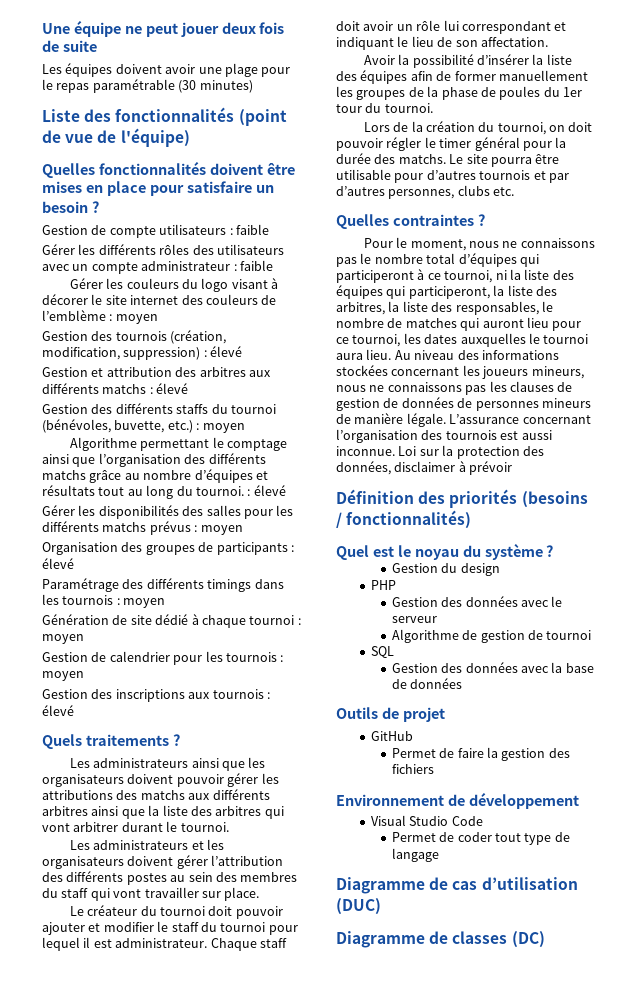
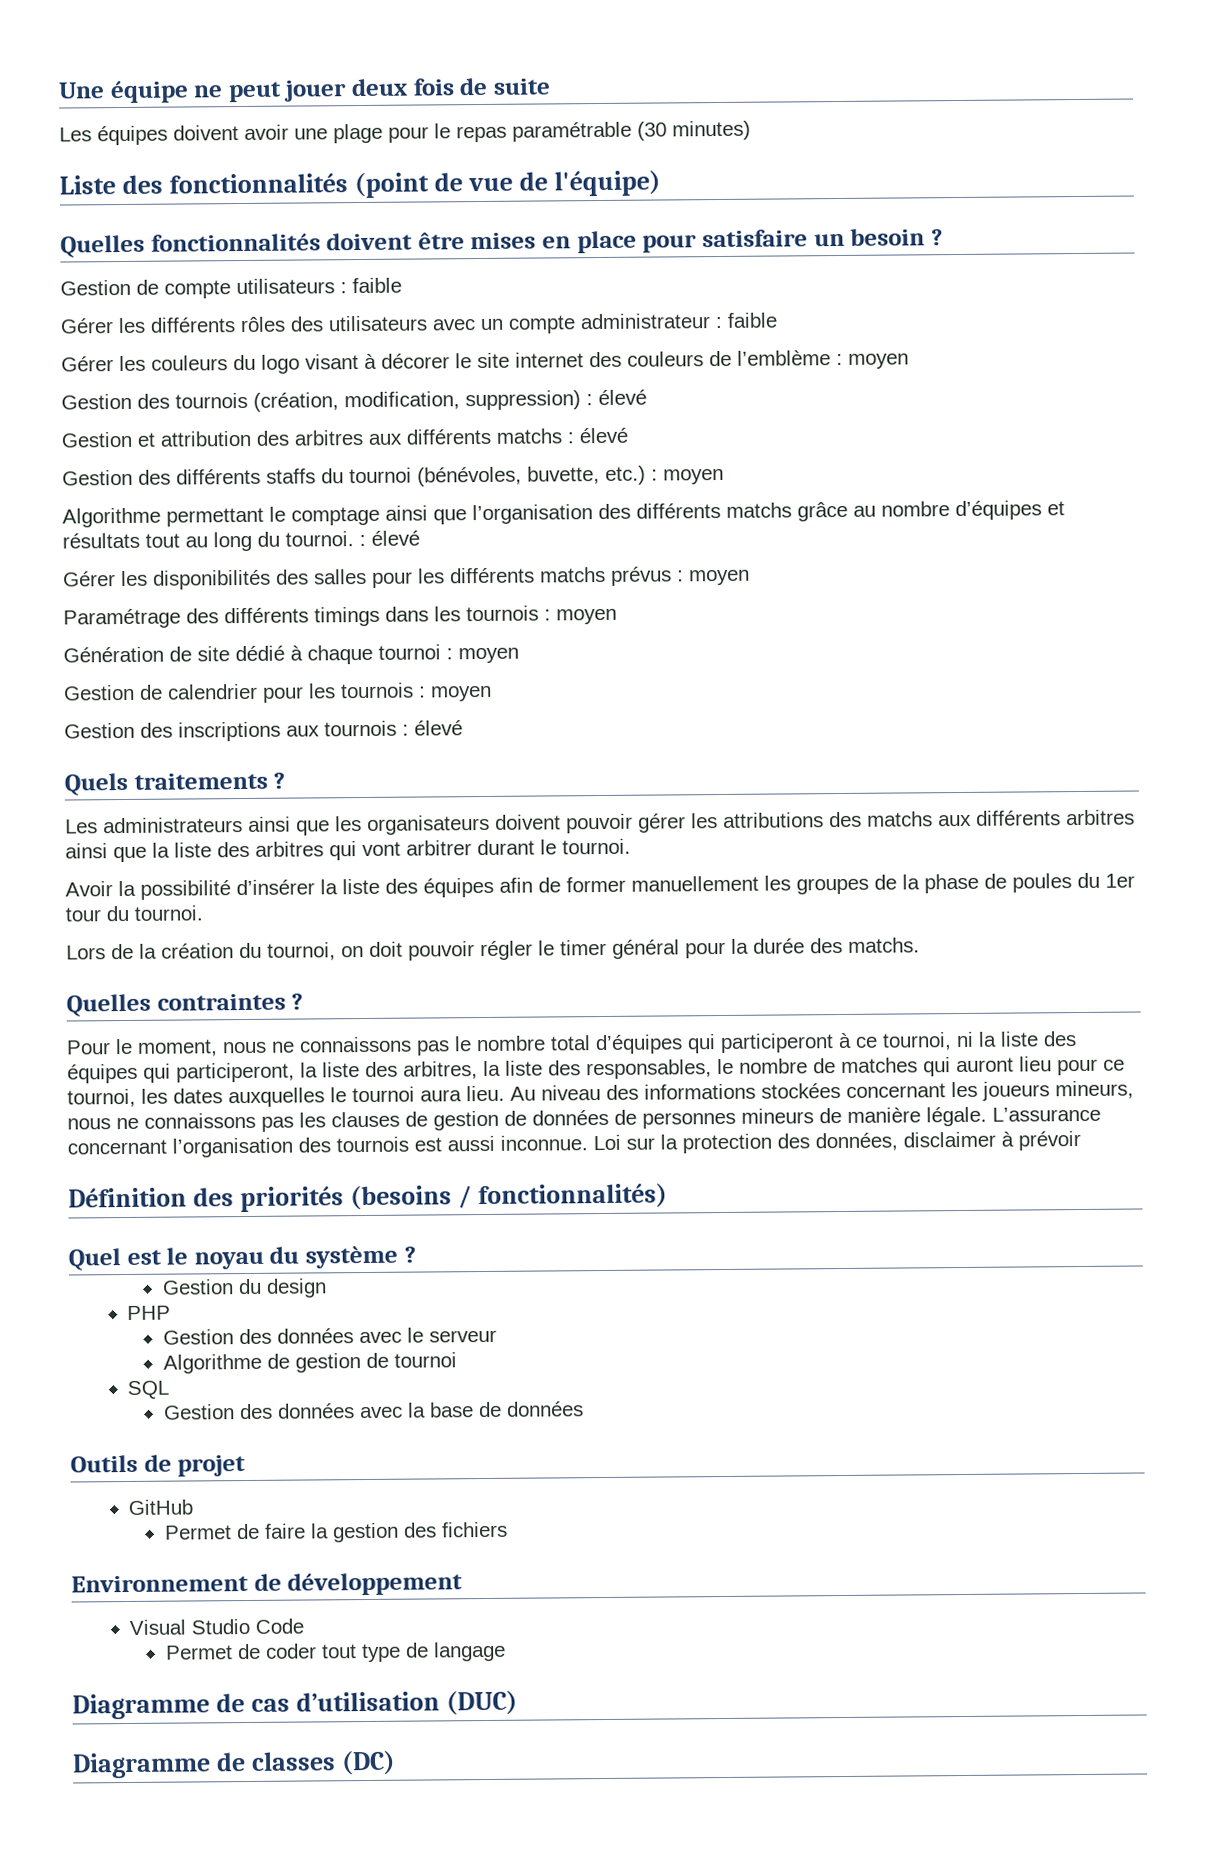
- Organisation des groupes de participants : élevé
- Les administrateurs et les organisateurs doivent gérer l’attribution des différents postes au sein des membres du staff qui vont travailler sur place.
- Le créateur du tournoi doit pouvoir ajouter et modifier le staff du tournoi pour lequel il est administrateur. Chaque staff doit avoir un rôle lui correspondant et indiquant le lieu de son affectation.
- Le site pourra être utilisable pour d’autres tournois et par d’autres personnes, clubs etc.

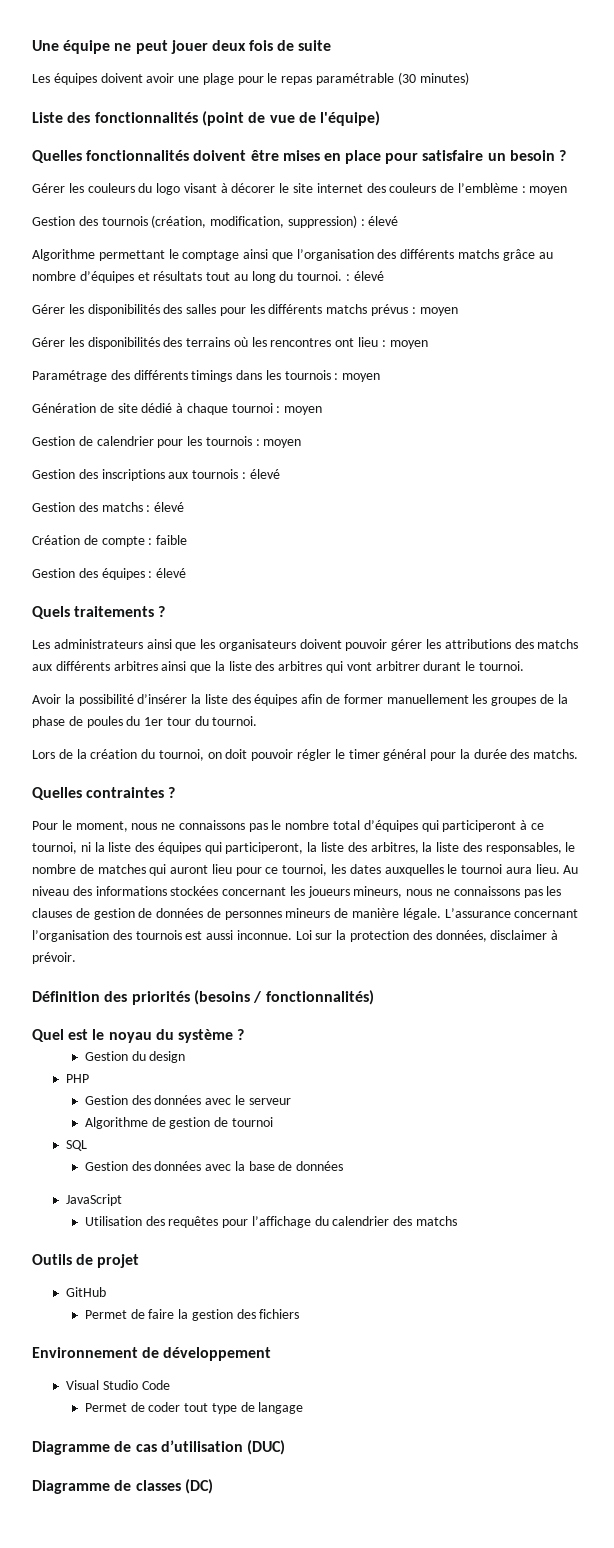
- Gestion de compte utilisateurs : faible
- Gérer les différents rôles des utilisateurs avec un compte administrateur : faible
- Gestion et attribution des arbitres aux différents matchs : élevé
- Gestion des différents staffs du tournoi (bénévoles, buvette, etc.) : moyen
+ Gérer les disponibilités des terrains où les rencontres ont lieu : moyen
+ Gestion des matchs : élevé
+ Création de compte : faible
+ Gestion des équipes : élevé
- Loi sur la protection des données, disclaimer à prévoir
+ Loi sur la protection des données, disclaimer à prévoir.
+ JavaScript
+ Utilisation des requêtes pour l’affichage du calendrier des matchs

